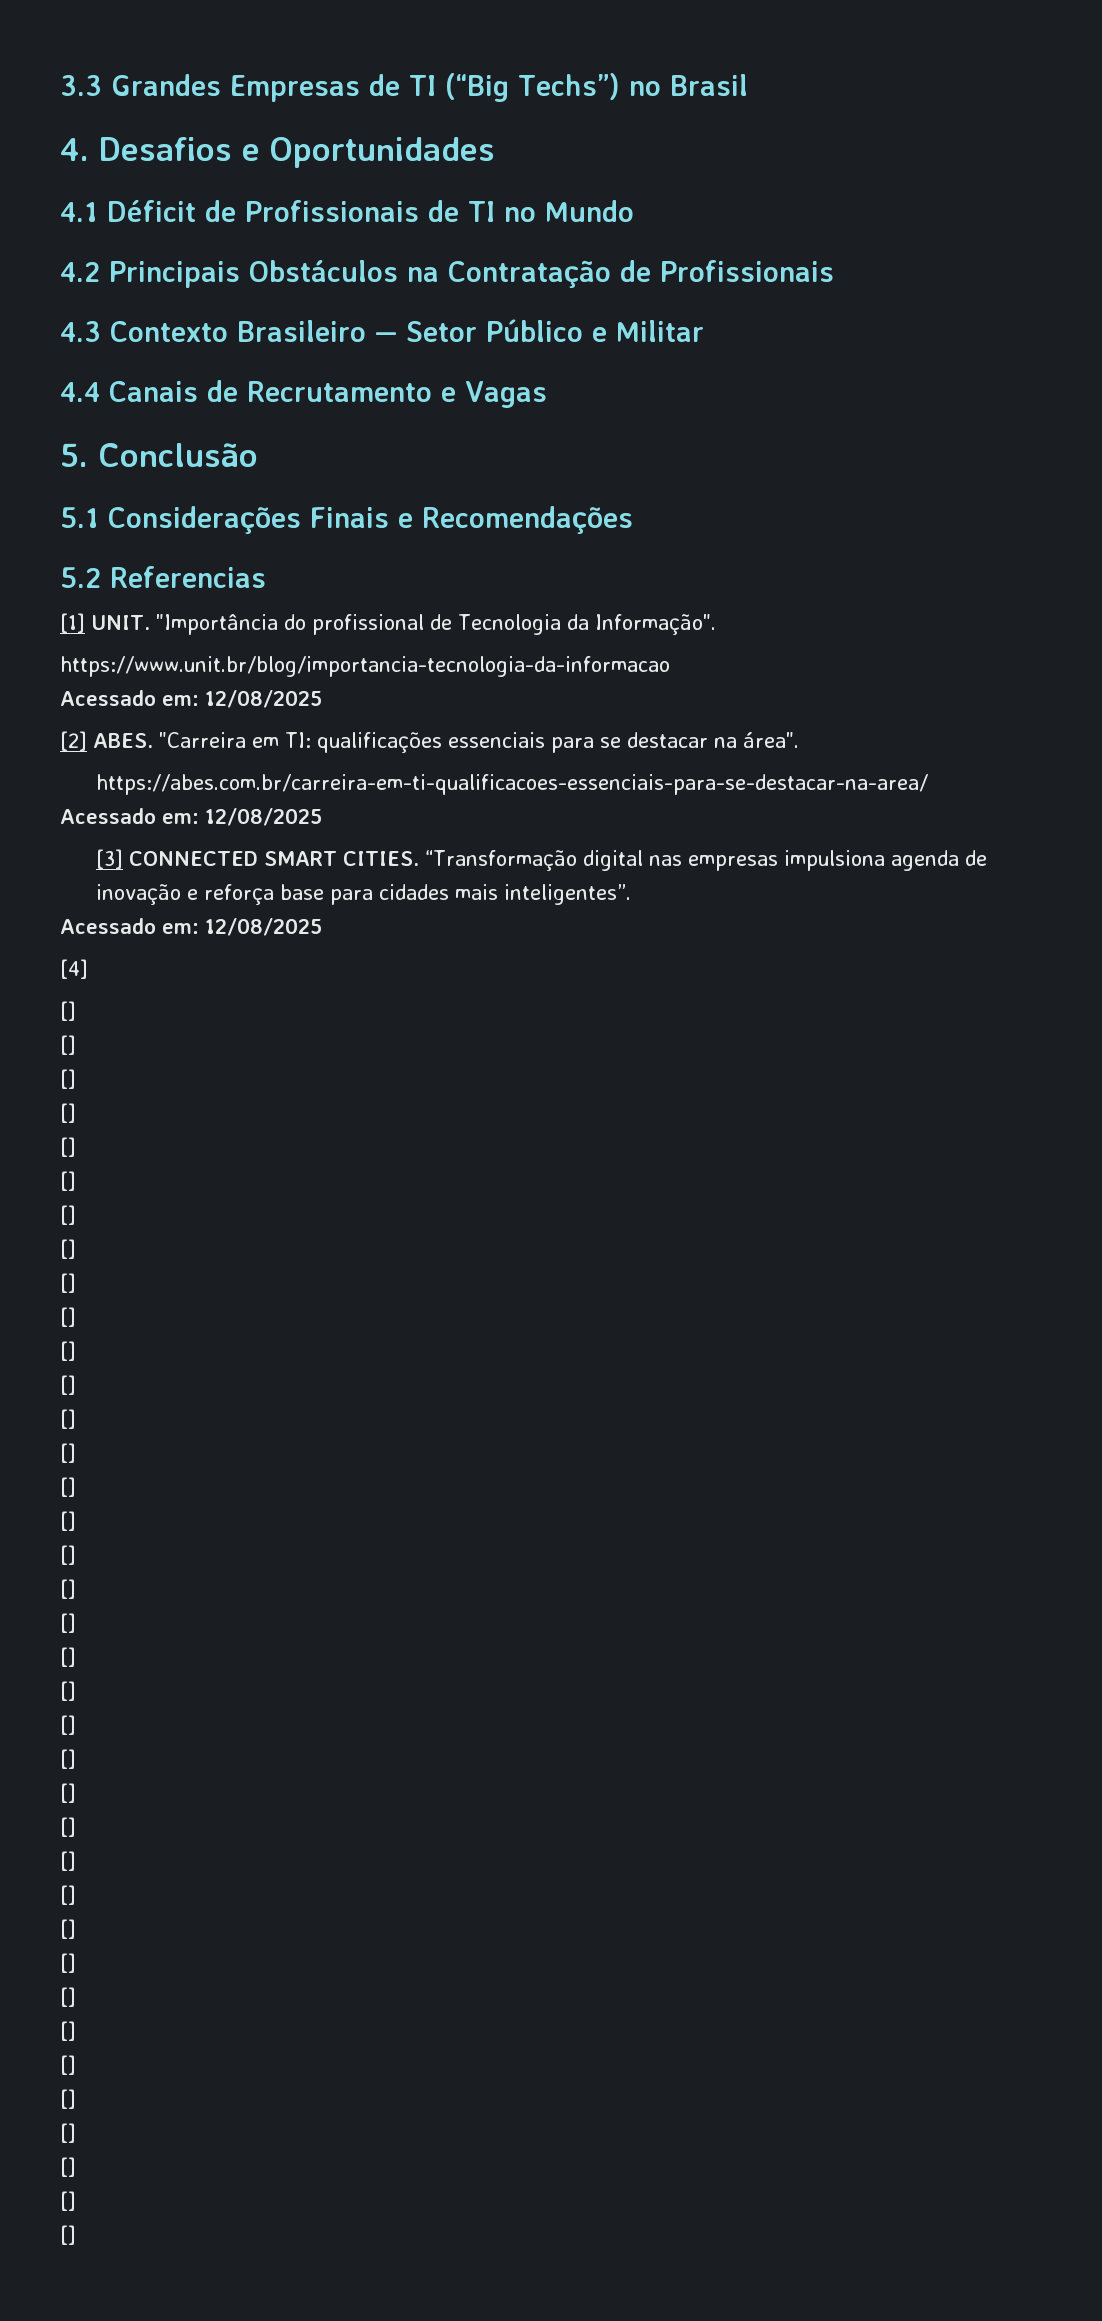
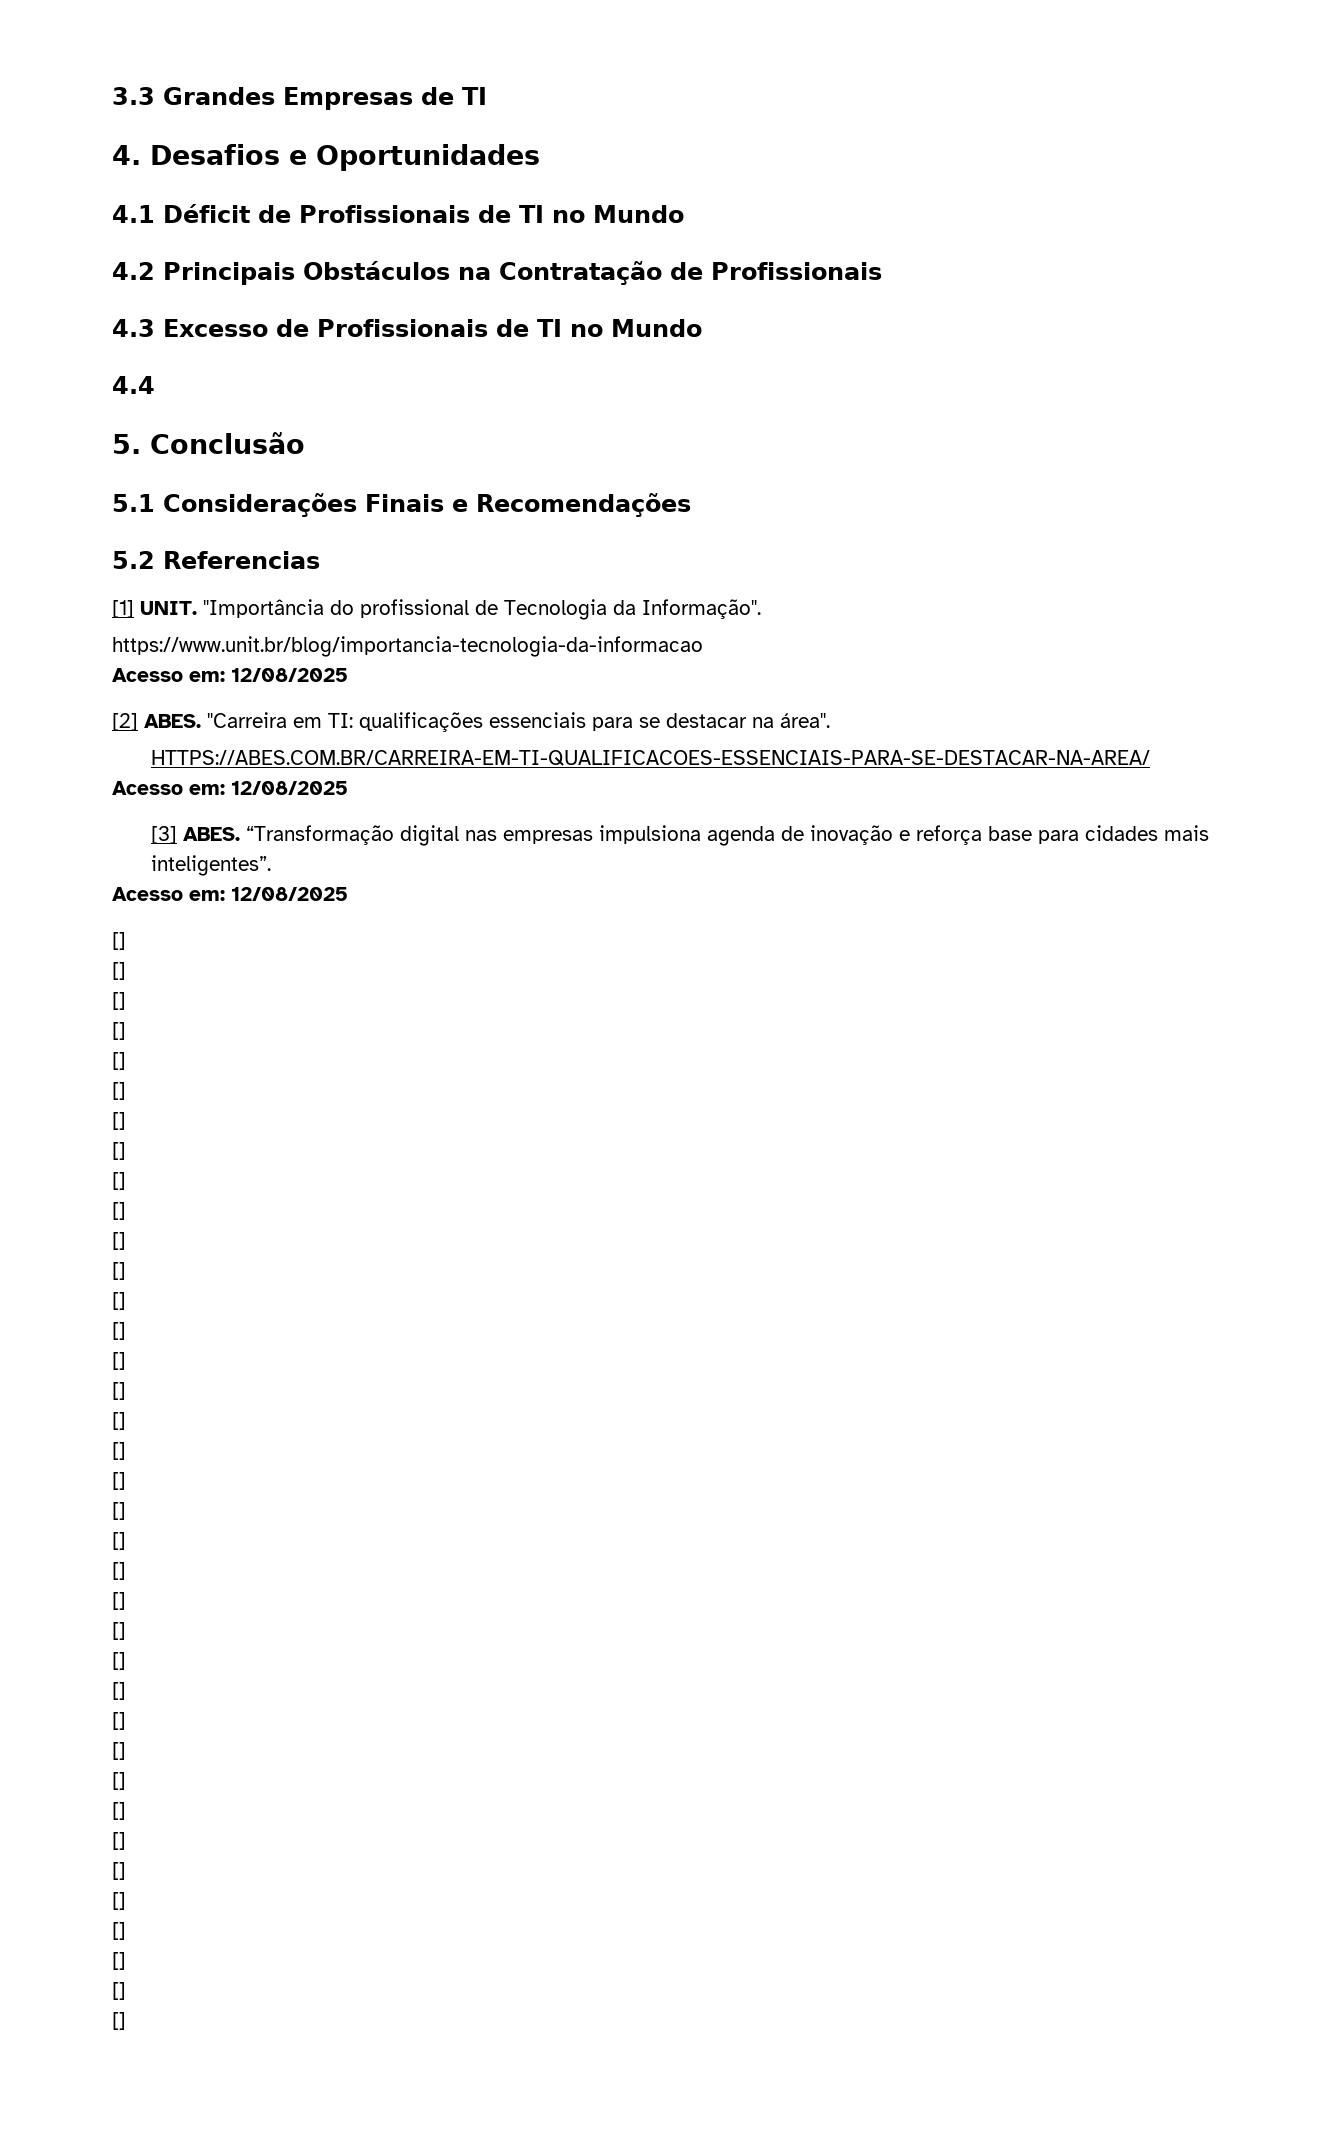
- 3.3 Grandes Empresas de TI (“Big Techs”) no Brasil
+ 3.3 Grandes Empresas de TI
- 4.3 Contexto Brasileiro — Setor Público e Militar
- 4.4 Canais de Recrutamento e Vagas
+ 4.3 Excesso de Profissionais de TI no Mundo
+ 4.4
  https://www.unit.br/blog/importancia-tecnologia-da-informacao
- Acessado em: 12/08/2025
+ Acesso em: 12/08/2025
- https://abes.com.br/carreira-em-ti-qualificacoes-essenciais-para-se-destacar-na-area/
- Acessado em: 12/08/2025
+ HTTPS://ABES.COM.BR/CARREIRA-EM-TI-QUALIFICACOES-ESSENCIAIS-PARA-SE-DESTACAR-NA-AREA/
+ Acesso em: 12/08/2025
- [3] CONNECTED SMART CITIES.
+ [3] ABES.
  “Transformação digital nas empresas impulsiona agenda de inovação e reforça base para cidades mais inteligentes”.
- Acessado em: 12/08/2025
- [4]
+ Acesso em: 12/08/2025

